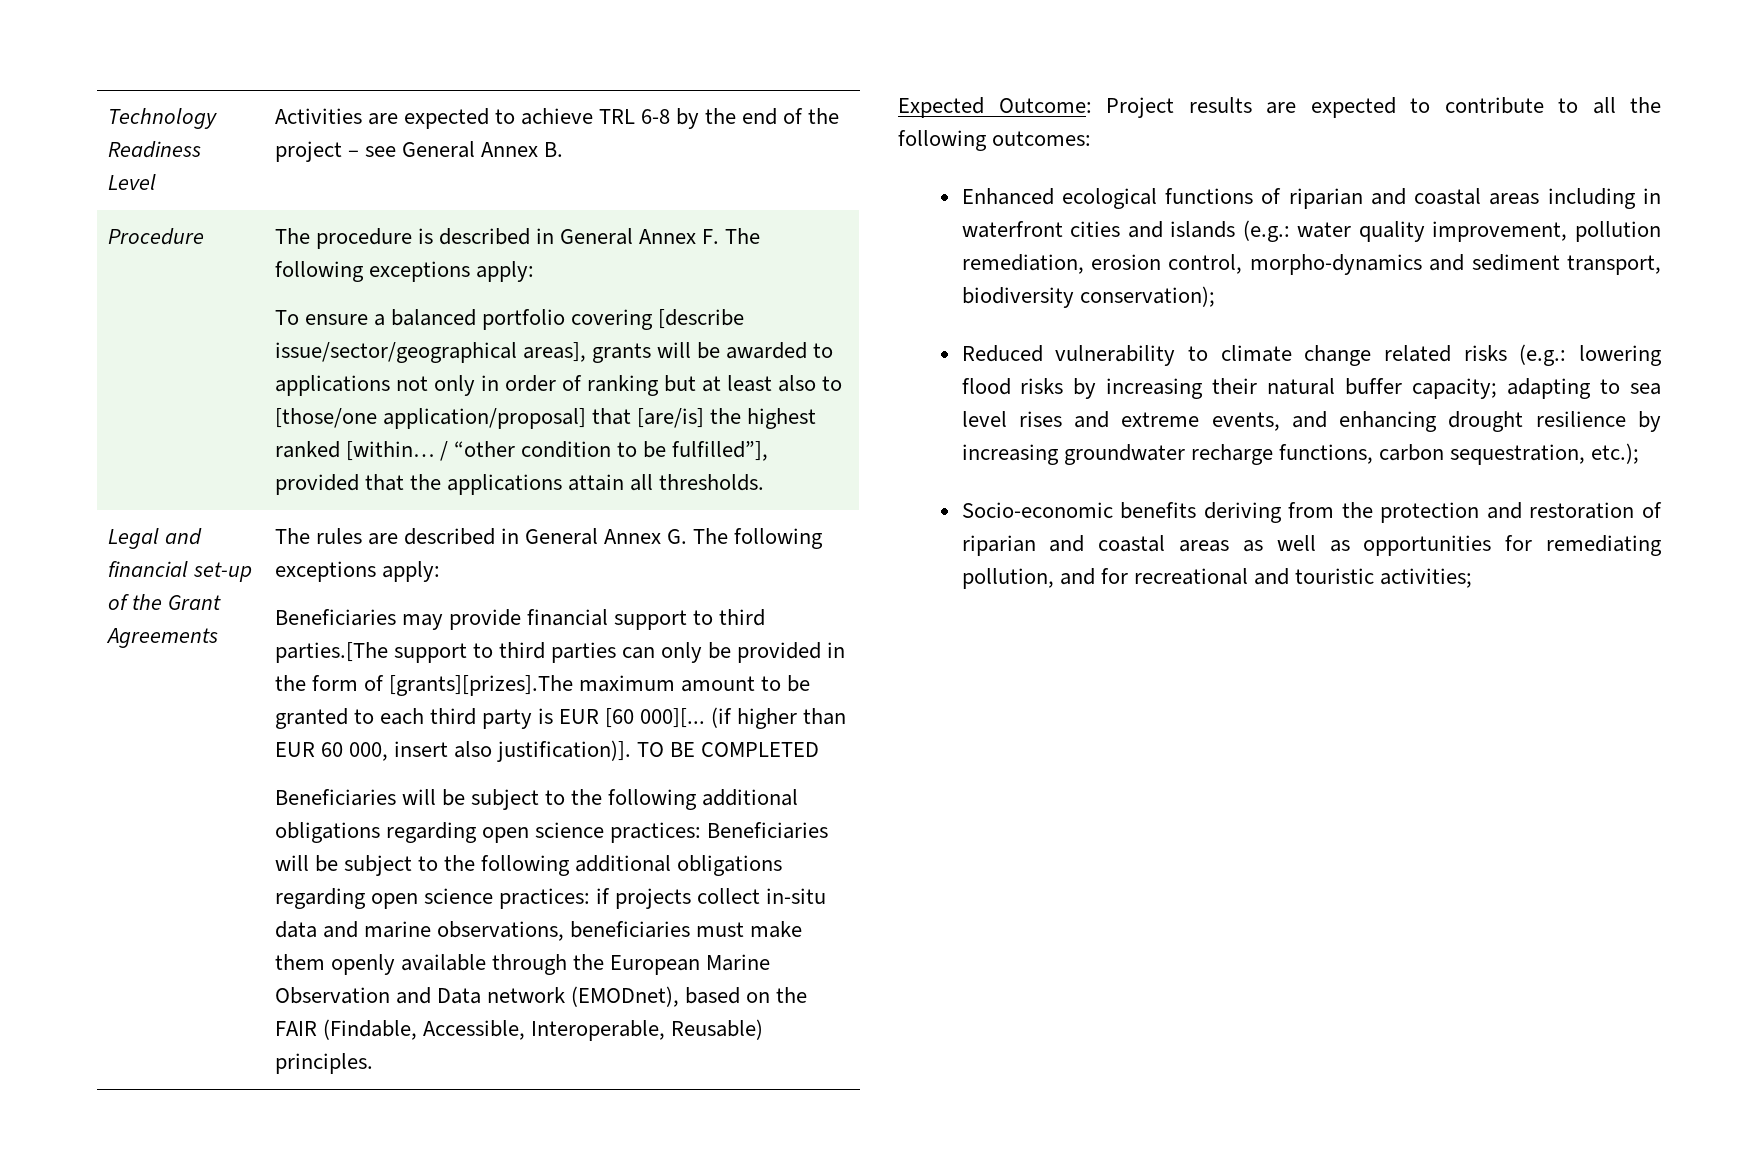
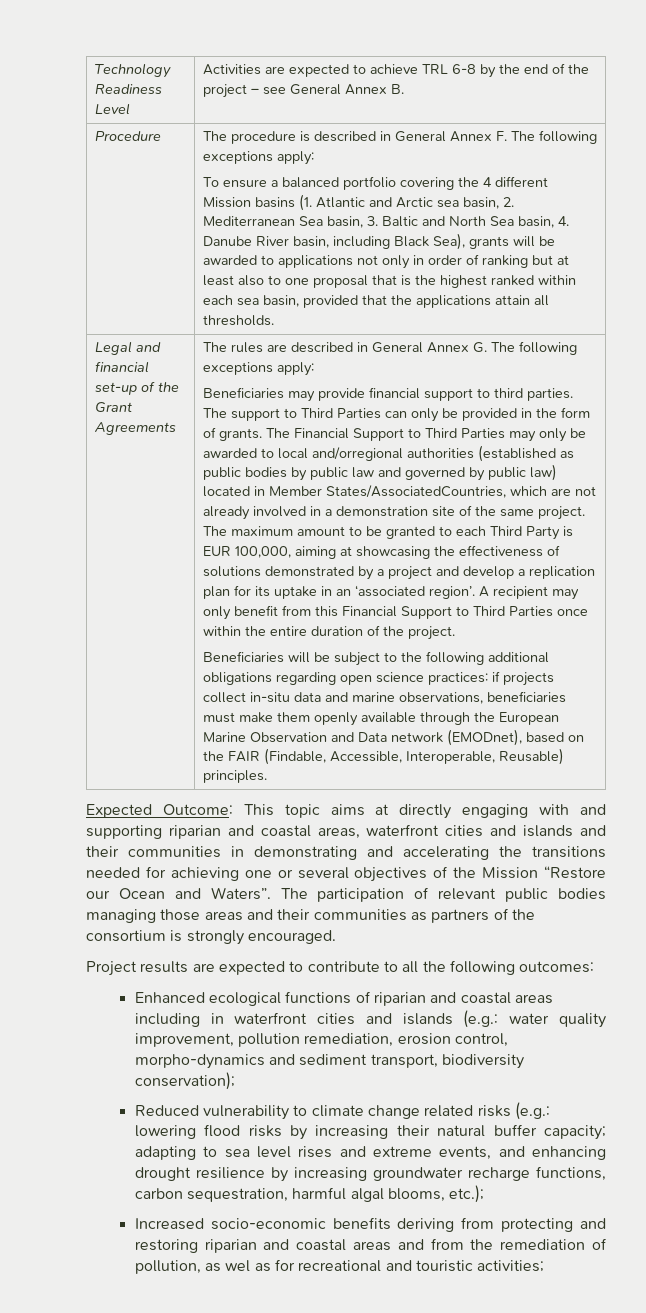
- To ensure a balanced portfolio covering [describe issue/sector/geographical areas], grants will be awarded to applications not only in order of ranking but at least also to [those/one application/proposal] that [are/is] the highest ranked [within… / “other condition to be fulfilled”], provided that the applications attain all thresholds.
+ To ensure a balanced portfolio covering the 4 different Mission basins (1. Atlantic and Arctic sea basin, 2. Mediterranean Sea basin, 3. Baltic and North Sea basin, 4. Danube River basin, including Black Sea), grants will be awarded to applications not only in order of ranking but at least also to one proposal that is the highest ranked within each sea basin, provided that the applications attain all thresholds.
- Beneficiaries may provide financial support to third parties.[The support to third parties can only be provided in the form of [grants][prizes].The maximum amount to be granted to each third party is EUR [60 000][... (if higher than EUR 60 000, insert also justification)]. TO BE COMPLETED
+ Beneficiaries may provide financial support to third parties. The support to Third Parties can only be provided in the form of grants. The Financial Support to Third Parties may only be awarded to local and/orregional authorities (established as public bodies by public law and governed by public law) located in Member States/AssociatedCountries, which are not already involved in a demonstration site of the same project. The maximum amount to be granted to each Third Party is EUR 100,000, aiming at showcasing the effectiveness of solutions demonstrated by a project and develop a replication plan for its uptake in an ‘associated region’. A recipient may only benefit from this Financial Support to Third Parties once within the entire duration of the project.
- Beneficiaries will be subject to the following additional obligations regarding open science practices: Beneficiaries will be subject to the following additional obligations regarding open science practices: if projects collect in-situ data and marine observations, beneficiaries must make them openly available through the European Marine Observation and Data network (EMODnet), based on the FAIR (Findable, Accessible, Interoperable, Reusable) principles.
+ Beneficiaries will be subject to the following additional obligations regarding open science practices: if projects collect in-situ data and marine observations, beneficiaries must make them openly available through the European Marine Observation and Data network (EMODnet), based on the FAIR (Findable, Accessible, Interoperable, Reusable) principles.
- Expected Outcome: Project results are expected to contribute to all the following outcomes:
+ Expected Outcome: This topic aims at directly engaging with and supporting riparian and coastal areas, waterfront cities and islands and their communities in demonstrating and accelerating the transitions needed for achieving one or several objectives of the Mission “Restore our Ocean and Waters”. The participation of relevant public bodies managing those areas and their communities as partners of the consortium is strongly encouraged.
+ Project results are expected to contribute to all the following outcomes:
- Reduced vulnerability to climate change related risks (e.g.: lowering flood risks by increasing their natural buffer capacity; adapting to sea level rises and extreme events, and enhancing drought resilience by increasing groundwater recharge functions, carbon sequestration, etc.);
+ Reduced vulnerability to climate change related risks (e.g.: lowering flood risks by increasing their natural buffer capacity; adapting to sea level rises and extreme events, and enhancing drought resilience by increasing groundwater recharge functions, carbon sequestration, harmful algal blooms, etc.);
- Socio-economic benefits deriving from the protection and restoration of riparian and coastal areas as well as opportunities for remediating pollution, and for recreational and touristic activities;
+ Increased socio-economic benefits deriving from protecting and restoring riparian and coastal areas and from the remediation of pollution, as wel as for recreational and touristic activities;

